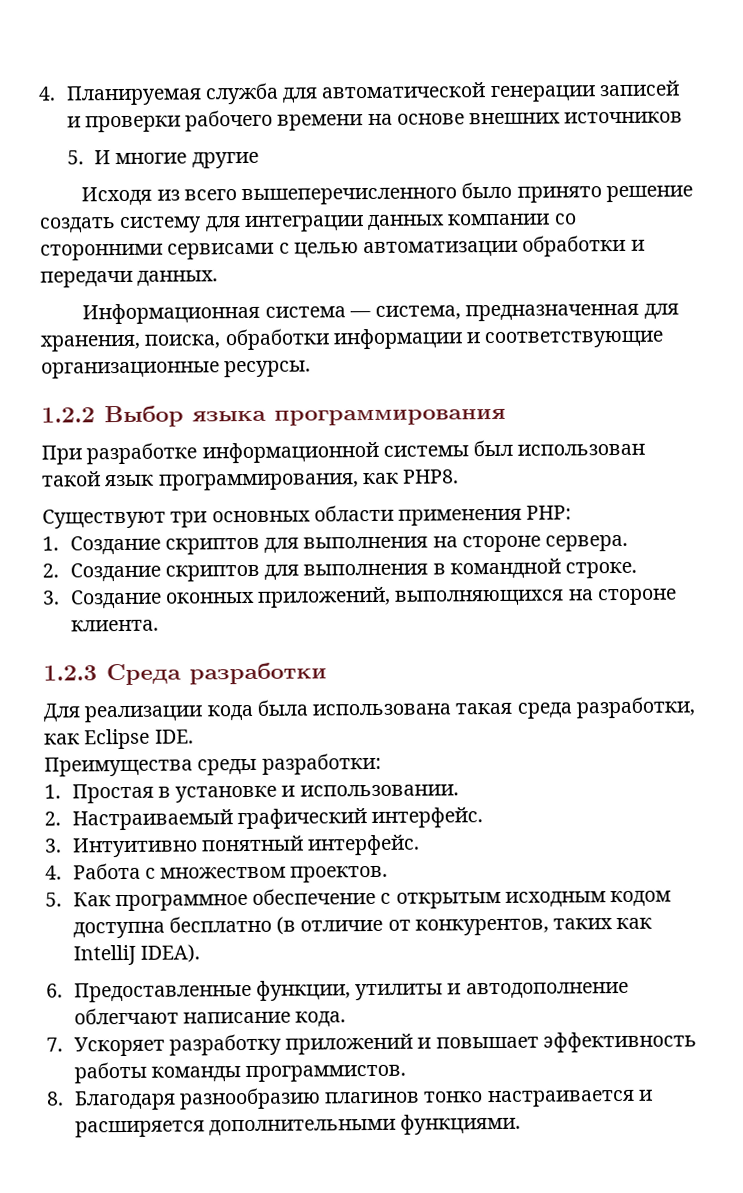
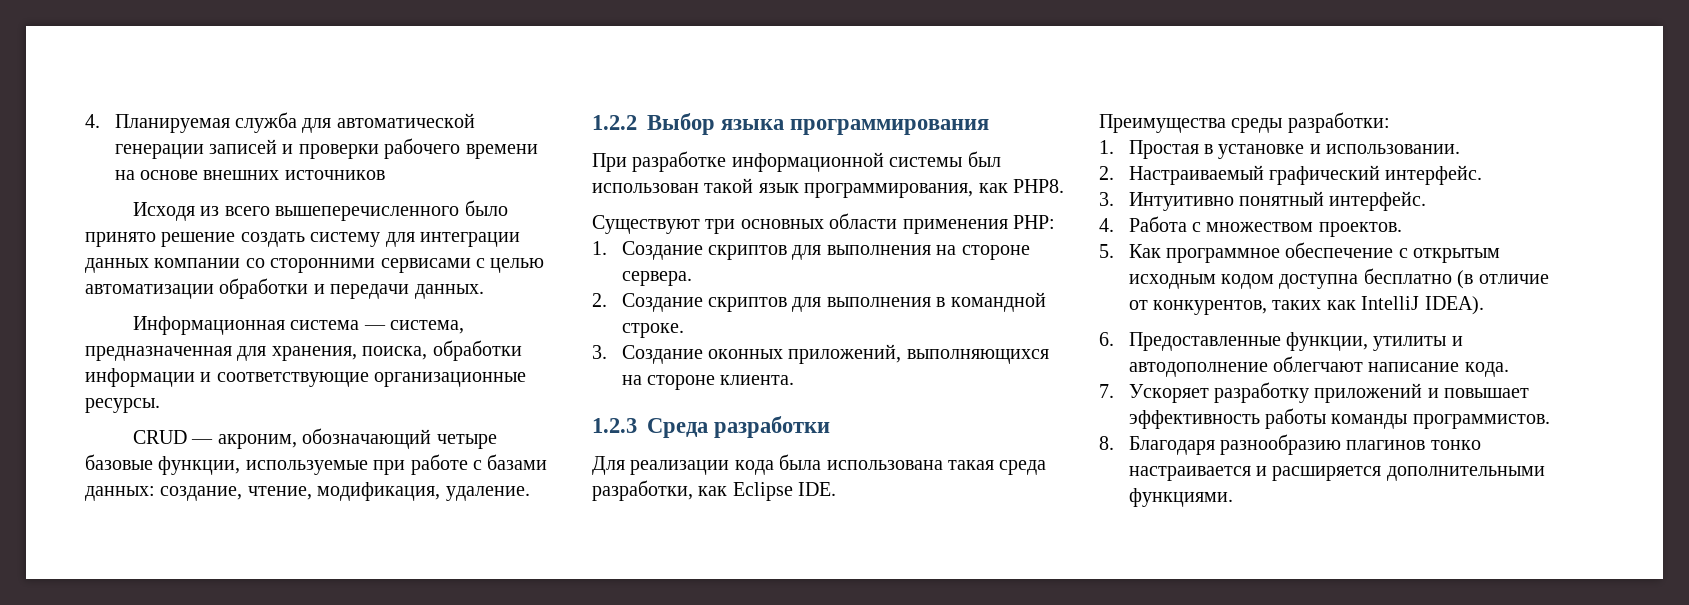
- 5. И многие другие
+ CRUD — акроним, обозначающий четыре базовые функции, используемые при работе с базами данных: создание, чтение, модификация, удаление.

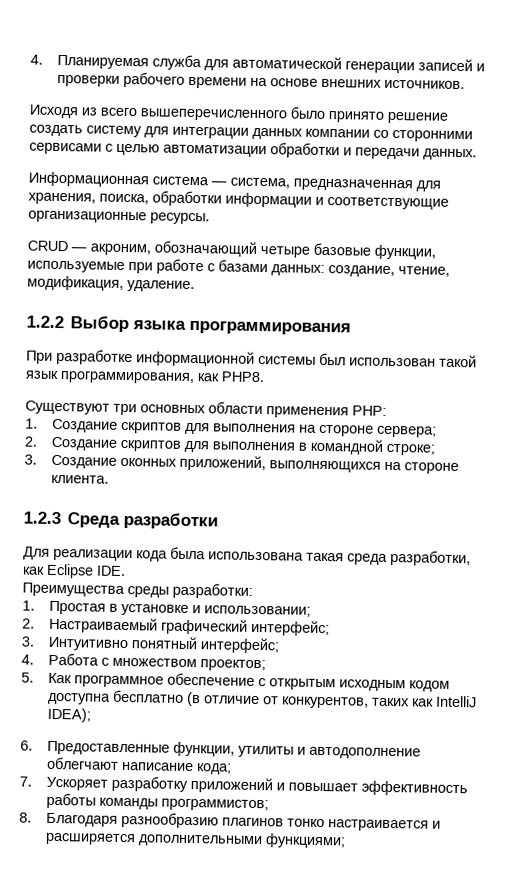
- 4. Планируемая служба для автоматической генерации записей и проверки рабочего времени на основе внешних источников
+ 4. Планируемая служба для автоматической генерации записей и проверки рабочего времени на основе внешних источников.
- 1. Создание скриптов для выполнения на стороне сервера.
+ 1. Создание скриптов для выполнения на стороне сервера;
- 2. Создание скриптов для выполнения в командной строке.
+ 2. Создание скриптов для выполнения в командной строке;
- 1. Простая в установке и использовании.
+ 1. Простая в установке и использовании;
- 2. Настраиваемый графический интерфейс.
+ 2. Настраиваемый графический интерфейс;
- 3. Интуитивно понятный интерфейс.
+ 3. Интуитивно понятный интерфейс;
- 4. Работа с множеством проектов.
+ 4. Работа с множеством проектов;
- 5. Как программное обеспечение с открытым исходным кодом доступна бесплатно (в отличие от конкурентов, таких как IntelliJ IDEA).
+ 5. Как программное обеспечение с открытым исходным кодом доступна бесплатно (в отличие от конкурентов, таких как IntelliJ IDEA);
- 6. Предоставленные функции, утилиты и автодополнение облегчают написание кода.
+ 6. Предоставленные функции, утилиты и автодополнение облегчают написание кода;
- 7. Ускоряет разработку приложений и повышает эффективность работы команды программистов.
+ 7. Ускоряет разработку приложений и повышает эффективность работы команды программистов;
- 8. Благодаря разнообразию плагинов тонко настраивается и расширяется дополнительными функциями.
+ 8. Благодаря разнообразию плагинов тонко настраивается и расширяется дополнительными функциями;

